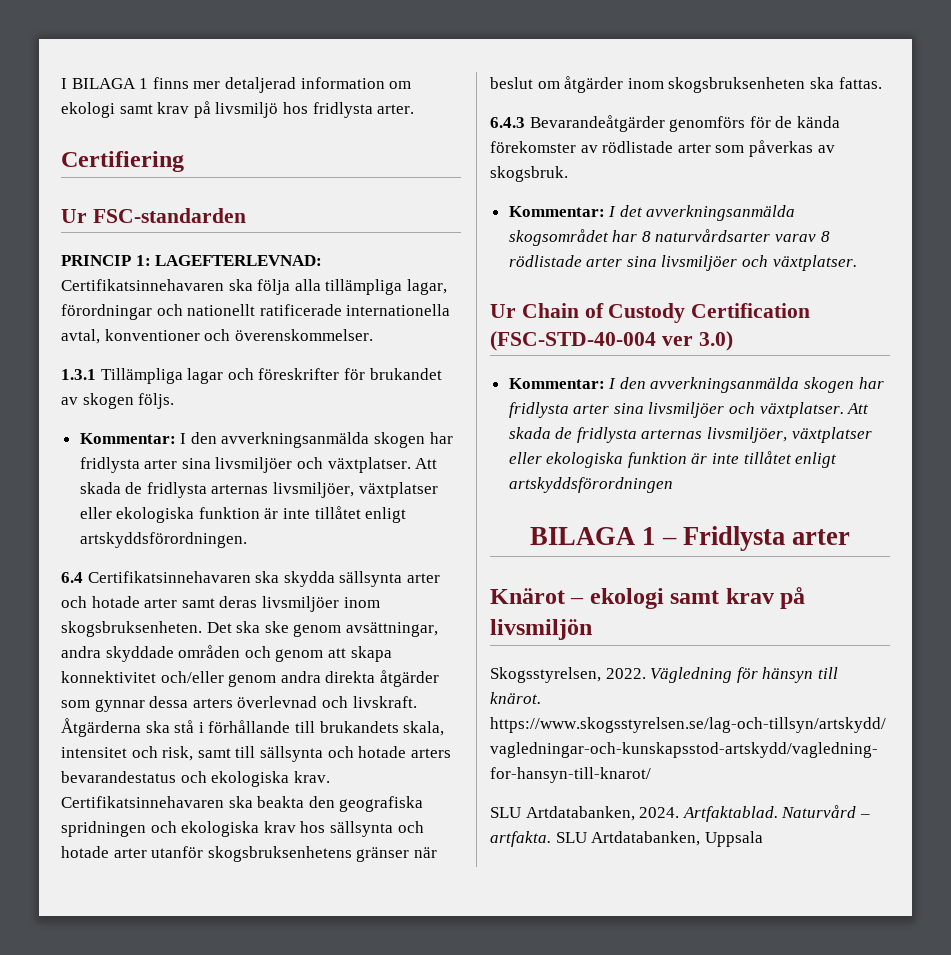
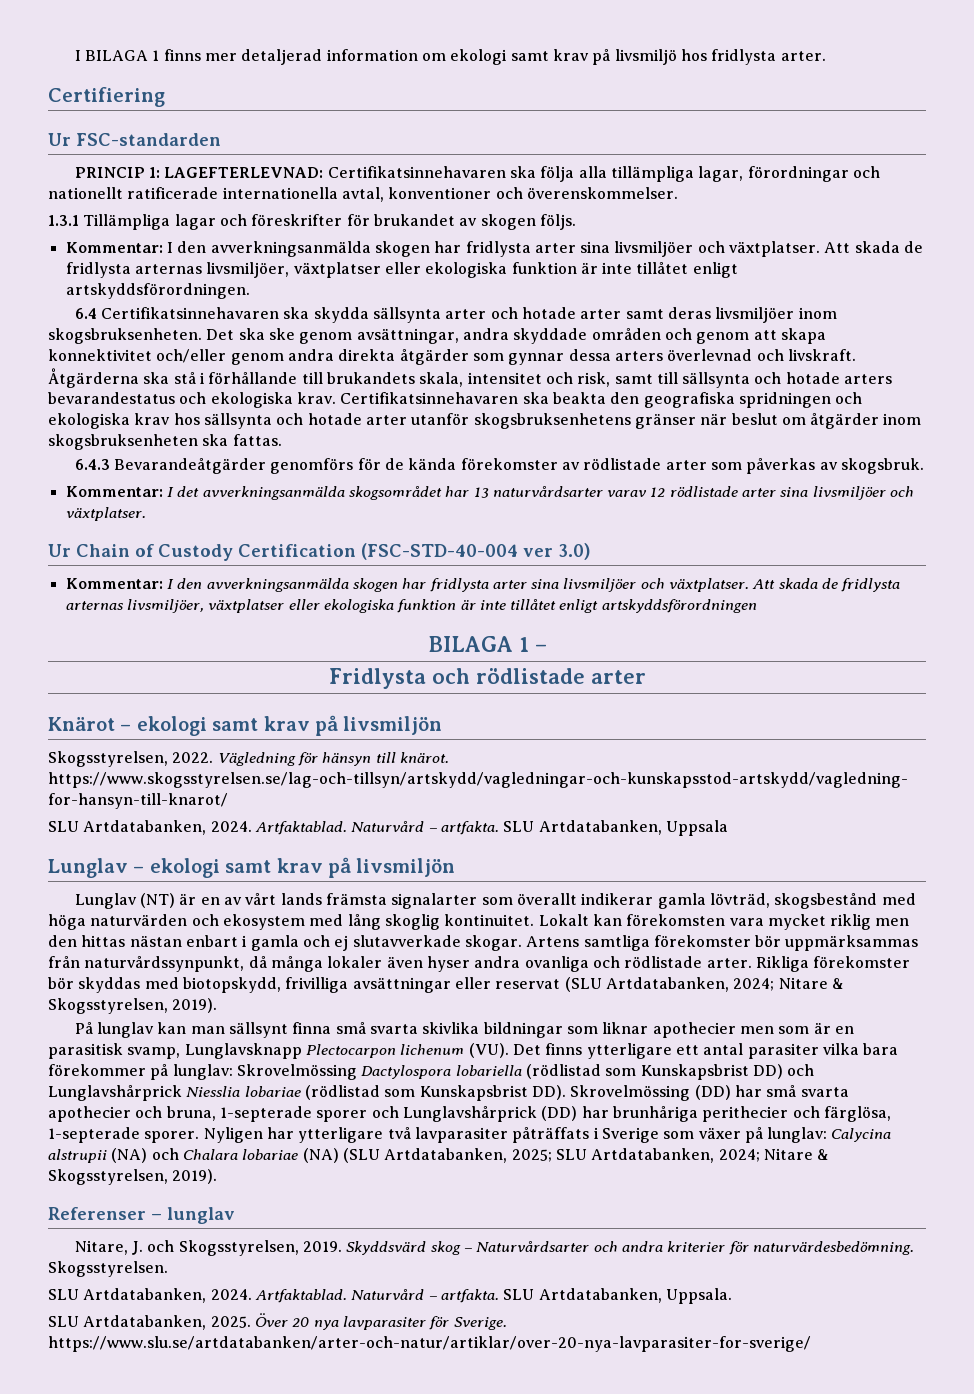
- Kommentar: I det avverkningsanmälda skogsområdet har 8 naturvårdsarter varav 8 rödlistade arter sina livsmiljöer och växtplatser.
+ Kommentar: I det avverkningsanmälda skogsområdet har 13 naturvårdsarter varav 12 rödlistade arter sina livsmiljöer och växtplatser.
- BILAGA 1 – Fridlysta arter
+ BILAGA 1 –
+ Fridlysta och rödlistade arter
+ Lunglav – ekologi samt krav på livsmiljön
+ Lunglav (NT) är en av vårt lands främsta signalarter som överallt indikerar gamla lövträd, skogsbestånd med höga naturvärden och ekosystem med lång skoglig kontinuitet. Lokalt kan förekomsten vara mycket riklig men den hittas nästan enbart i gamla och ej slutavverkade skogar. Artens samtliga förekomster bör uppmärksammas från naturvårdssynpunkt, då många lokaler även hyser andra ovanliga och rödlistade arter. Rikliga förekomster bör skyddas med biotopskydd, frivilliga avsättningar eller reservat (SLU Artdatabanken, 2024; Nitare & Skogsstyrelsen, 2019).
+ På lunglav kan man sällsynt finna små svarta skivlika bildningar som liknar apothecier men som är en parasitisk svamp, Lunglavsknapp Plectocarpon lichenum (VU). Det finns ytterligare ett antal parasiter vilka bara förekommer på lunglav: Skrovelmössing Dactylospora lobariella (rödlistad som Kunskapsbrist DD) och Lunglavshårprick Niesslia lobariae (rödlistad som Kunskapsbrist DD). Skrovelmössing (DD) har små svarta apothecier och bruna, 1-septerade sporer och Lunglavshårprick (DD) har brunhåriga perithecier och färglösa, 1-septerade sporer. Nyligen har ytterligare två lavparasiter påträffats i Sverige som växer på lunglav: Calycina alstrupii (NA) och Chalara lobariae (NA) (SLU Artdatabanken, 2025; SLU Artdatabanken, 2024; Nitare & Skogsstyrelsen, 2019).
+ Referenser – lunglav
+ Nitare, J. och Skogsstyrelsen, 2019. Skyddsvärd skog – Naturvårdsarter och andra kriterier för naturvärdesbedömning. Skogsstyrelsen.
+ SLU Artdatabanken, 2024. Artfaktablad. Naturvård – artfakta. SLU Artdatabanken, Uppsala.
+ SLU Artdatabanken, 2025. Över 20 nya lavparasiter för Sverige. https://www.slu.se/artdatabanken/arter-och-natur/artiklar/over-20-nya-lavparasiter-for-sverige/

